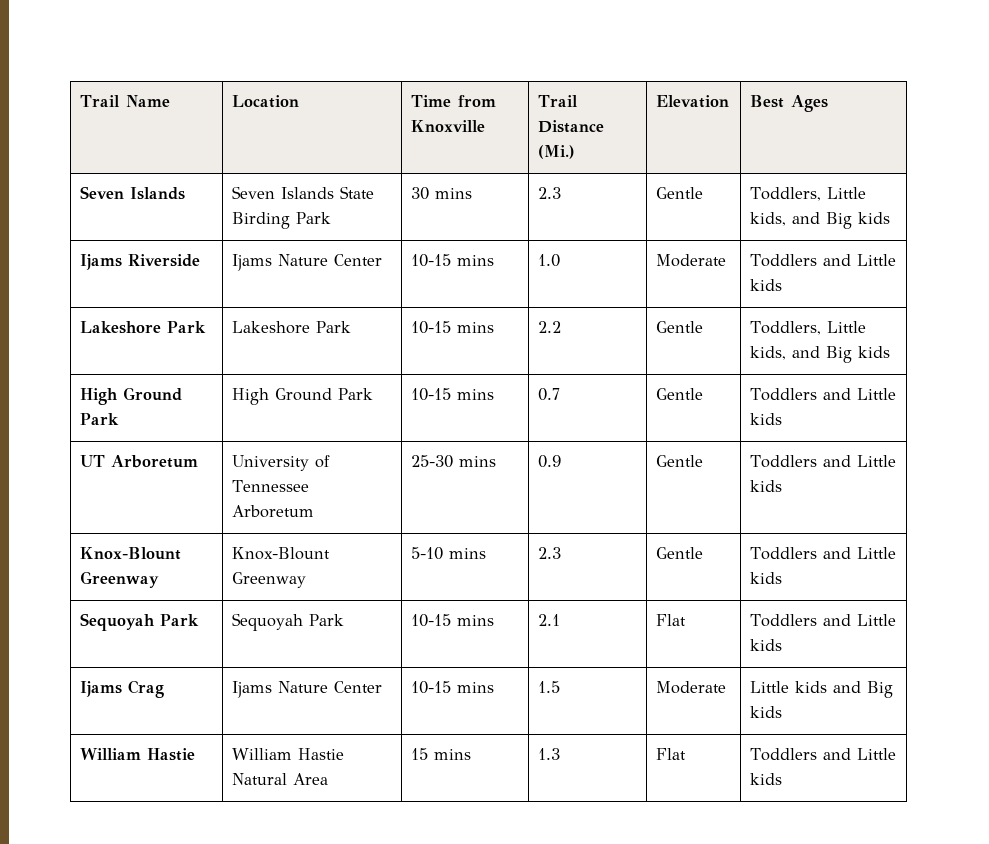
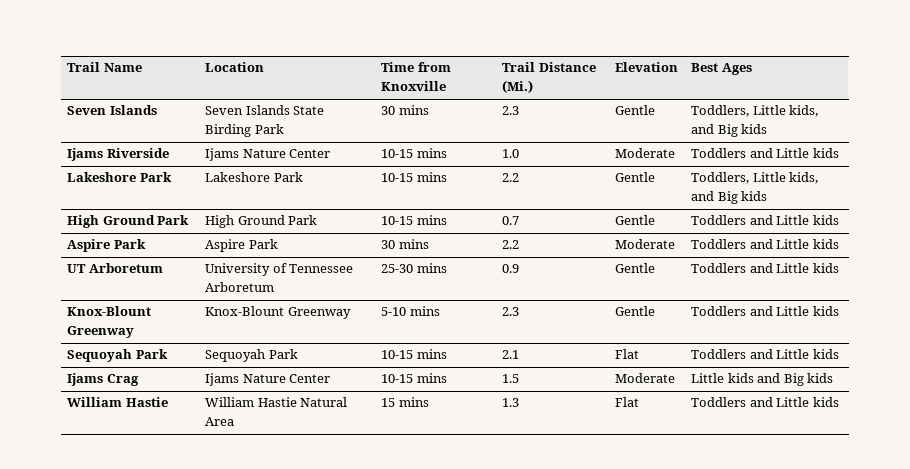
+ Aspire Park | Aspire Park | 30 mins | 2.2 | Moderate | Toddlers and Little kids

